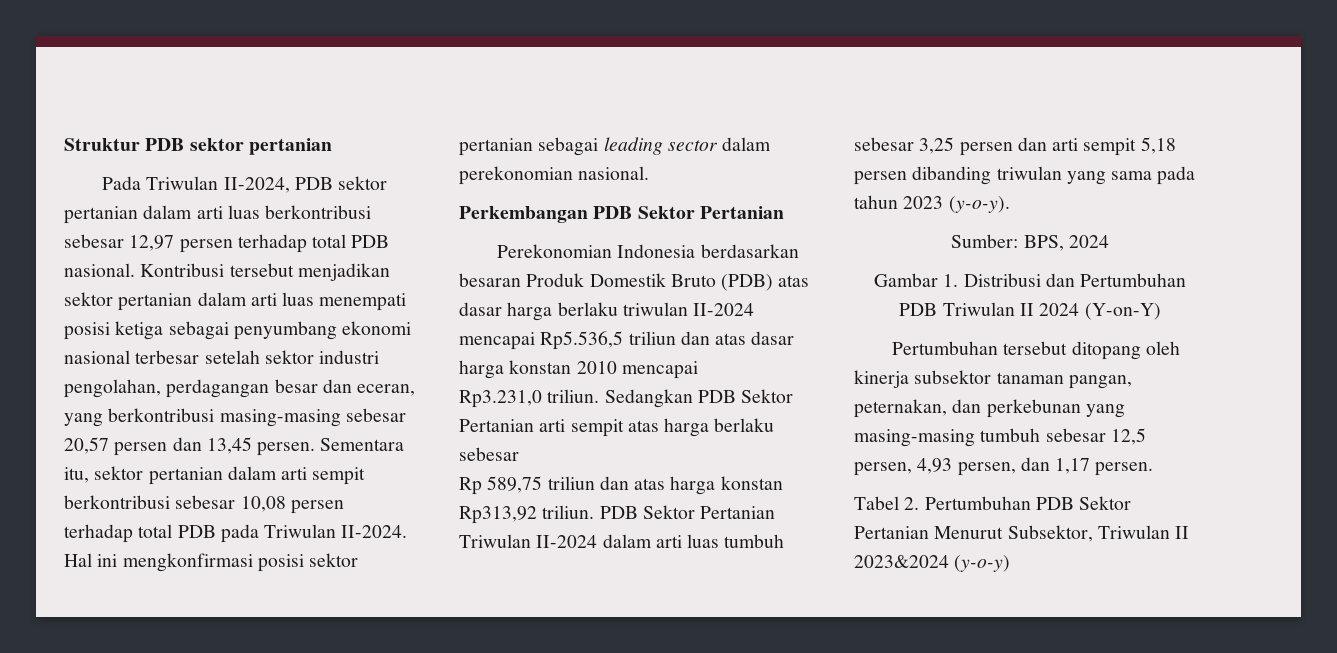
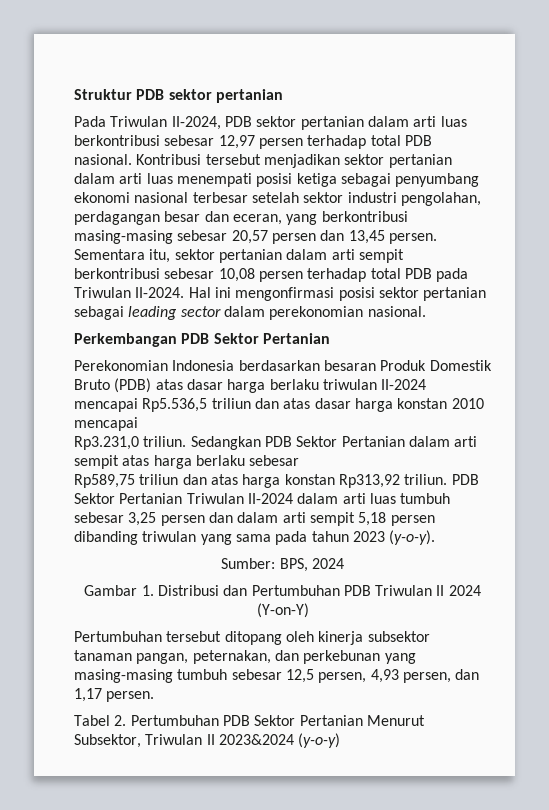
- Hal ini mengkonfirmasi posisi sektor pertanian sebagai leading sector dalam perekonomian nasional.
+ Hal ini mengonfirmasi posisi sektor pertanian sebagai leading sector dalam perekonomian nasional.
- Sedangkan PDB Sektor Pertanian arti sempit atas harga berlaku sebesar
+ Sedangkan PDB Sektor Pertanian dalam arti sempit atas harga berlaku sebesar
- Rp 589,75 triliun dan atas harga konstan Rp313,92 triliun.
+ Rp589,75 triliun dan atas harga konstan Rp313,92 triliun.
- PDB Sektor Pertanian Triwulan II-2024 dalam arti luas tumbuh sebesar 3,25 persen dan arti sempit 5,18 persen dibanding triwulan yang sama pada tahun 2023 (y-o-y).
+ PDB Sektor Pertanian Triwulan II-2024 dalam arti luas tumbuh sebesar 3,25 persen dan dalam arti sempit 5,18 persen dibanding triwulan yang sama pada tahun 2023 (y-o-y).

